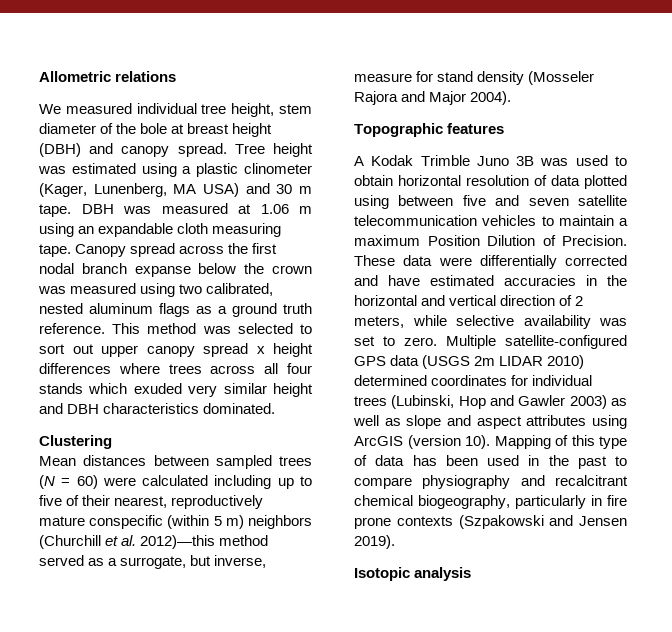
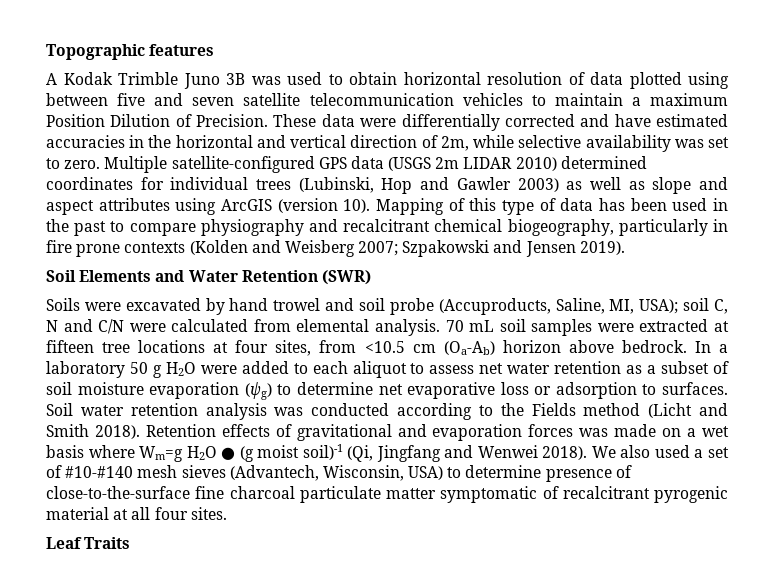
- Allometric relations
- We measured individual tree height, stem diameter of the bole at breast height (DBH) and canopy spread. Tree height was estimated using a plastic clinometer (Kager, Lunenberg, MA USA) and 30 m tape. DBH was measured at 1.06 m using an expandable cloth measuring tape. Canopy spread across the first nodal branch expanse below the crown was measured using two calibrated, nested aluminum flags as a ground truth reference. This method was selected to sort out upper canopy spread x height differences where trees across all four stands which exuded very similar height and DBH characteristics dominated.
- Clustering
- Mean distances between sampled trees (N = 60) were calculated including up to five of their nearest, reproductively mature conspecific (within 5 m) neighbors (Churchill et al. 2012)—this method served as a surrogate, but inverse, measure for stand density (Mosseler Rajora and Major 2004).
- These data were differentially corrected and have estimated accuracies in the horizontal and vertical direction of 2 meters, while selective availability was set to zero.
+ These data were differentially corrected and have estimated accuracies in the horizontal and vertical direction of 2m, while selective availability was set to zero.
- Mapping of this type of data has been used in the past to compare physiography and recalcitrant chemical biogeography, particularly in fire prone contexts (Szpakowski and Jensen 2019).
- Isotopic analysis
+ Mapping of this type of data has been used in the past to compare physiography and recalcitrant chemical biogeography, particularly in fire prone contexts (Kolden and Weisberg 2007; Szpakowski and Jensen 2019).
+ Soil Elements and Water Retention (SWR)
+ Soils were excavated by hand trowel and soil probe (Accuproducts, Saline, MI, USA); soil C, N and C/N were calculated from elemental analysis. 70 mL soil samples were extracted at fifteen tree locations at four sites, from <10.5 cm (Oa-Ab) horizon above bedrock. In a laboratory 50 g H2O were added to each aliquot to assess net water retention as a subset of soil moisture evaporation (ψg) to determine net evaporative loss or adsorption to surfaces. Soil water retention analysis was conducted according to the Fields method (Licht and Smith 2018). Retention effects of gravitational and evaporation forces was made on a wet basis where Wm=g H2O ● (g moist soil)-1 (Qi, Jingfang and Wenwei 2018). We also used a set of #10-#140 mesh sieves (Advantech, Wisconsin, USA) to determine presence of close-to-the-surface fine charcoal particulate matter symptomatic of recalcitrant pyrogenic material at all four sites.
+ Leaf Traits

